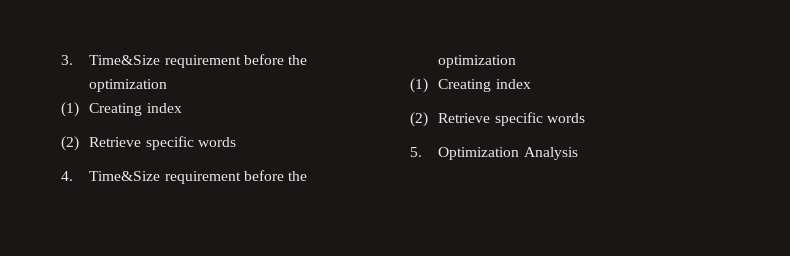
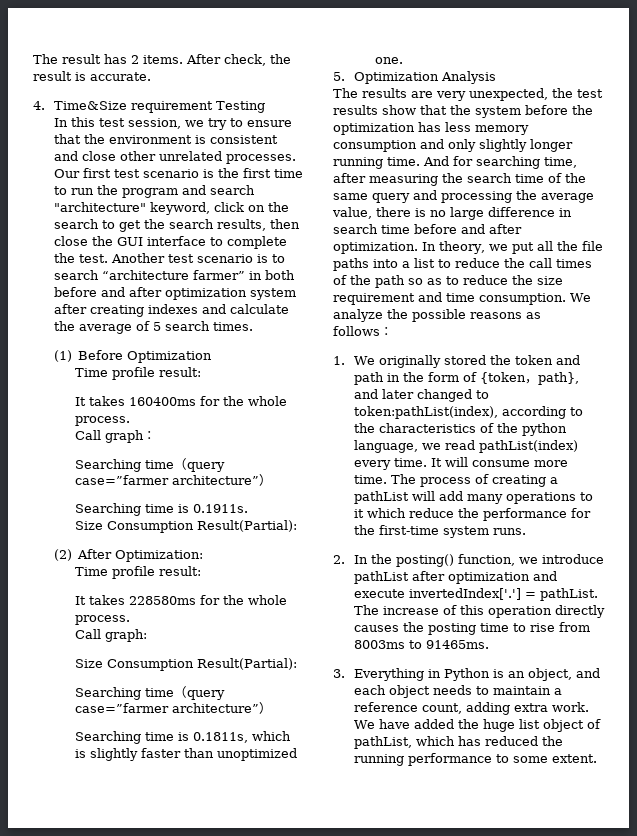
- 3. Time&Size requirement before the optimization
- (1) Creating index
- (2) Retrieve specific words
- 4. Time&Size requirement before the optimization
- (1) Creating index
- (2) Retrieve specific words
+ The result has 2 items. After check, the result is accurate.
+ 4. Time&Size requirement Testing
+ In this test session, we try to ensure that the environment is consistent and close other unrelated processes. Our first test scenario is the first time to run the program and search "architecture" keyword, click on the search to get the search results, then close the GUI interface to complete the test. Another test scenario is to search “architecture farmer” in both before and after optimization system after creating indexes and calculate the average of 5 search times.
+ (1) Before Optimization
+ Time profile result:
+ It takes 160400ms for the whole process.
+ Call graph：
+ Searching time（query case=”farmer architecture”）
+ Searching time is 0.1911s.
+ Size Consumption Result(Partial):
+ (2) After Optimization:
+ Time profile result:
+ It takes 228580ms for the whole process.
+ Call graph:
+ Size Consumption Result(Partial):
+ Searching time（query case=”farmer architecture”）
+ Searching time is 0.1811s, which is slightly faster than unoptimized one.
  5. Optimization Analysis
+ The results are very unexpected, the test results show that the system before the optimization has less memory consumption and only slightly longer running time. And for searching time, after measuring the search time of the same query and processing the average value, there is no large difference in search time before and after optimization. In theory, we put all the file paths into a list to reduce the call times of the path so as to reduce the size requirement and time consumption. We analyze the possible reasons as follows：
+ 1. We originally stored the token and path in the form of {token，path}, and later changed to token:pathList(index), according to the characteristics of the python language, we read pathList(index) every time. It will consume more time. The process of creating a pathList will add many operations to it which reduce the performance for the first-time system runs.
+ 2. In the posting() function, we introduce pathList after optimization and execute invertedIndex['.'] = pathList. The increase of this operation directly causes the posting time to rise from 8003ms to 91465ms.
+ 3. Everything in Python is an object, and each object needs to maintain a reference count, adding extra work. We have added the huge list object of pathList, which has reduced the running performance to some extent.

